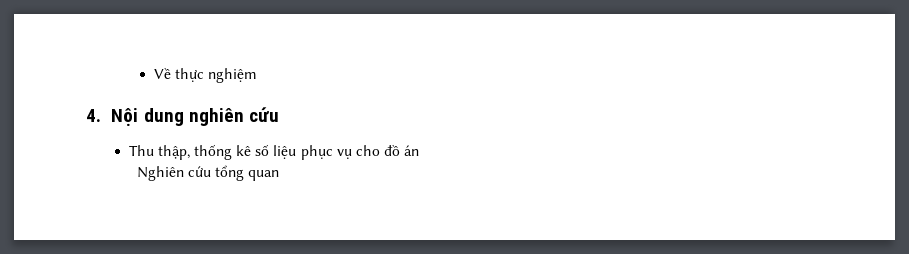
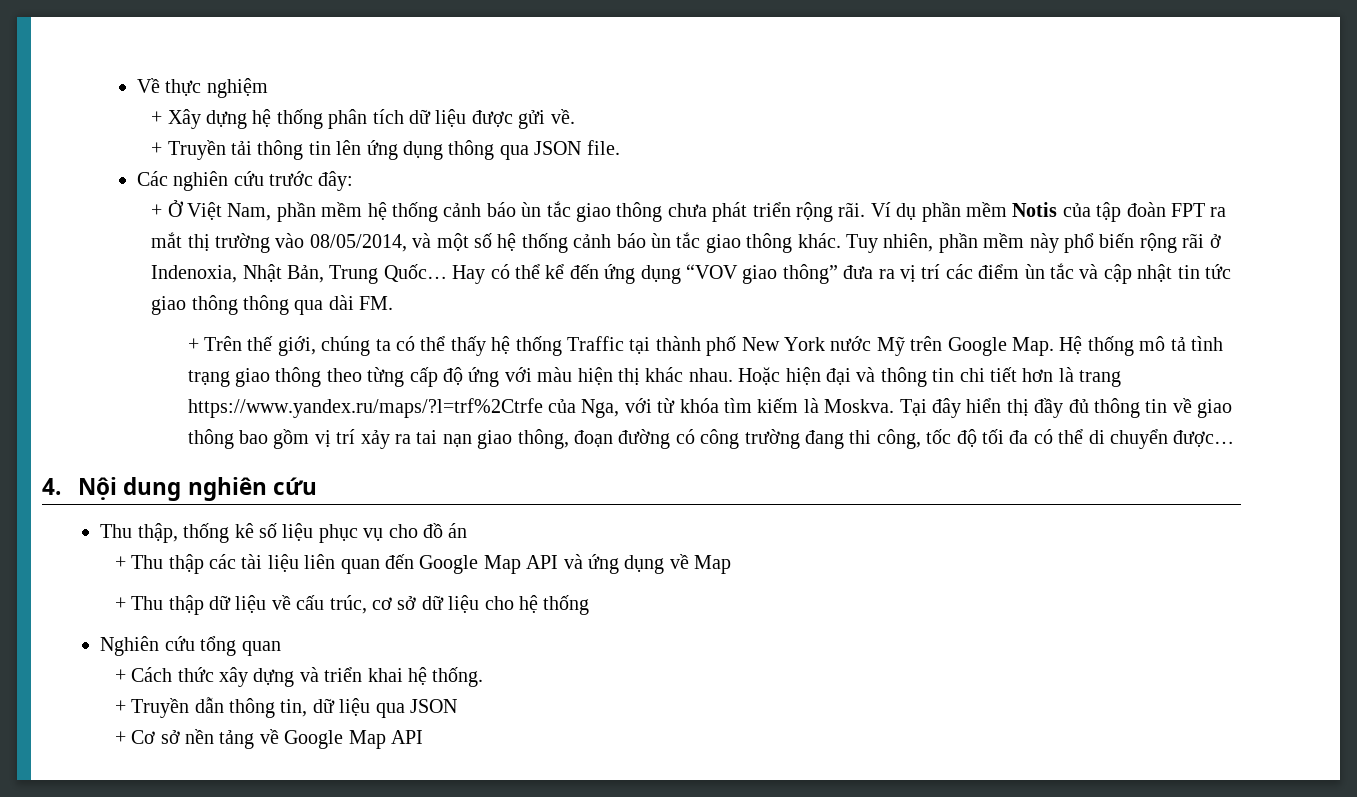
+ + Xây dựng hệ thống phân tích dữ liệu được gửi về.
+ + Truyền tải thông tin lên ứng dụng thông qua JSON file.
+ Các nghiên cứu trước đây:
+ + Ở Việt Nam, phần mềm hệ thống cảnh báo ùn tắc giao thông chưa phát triển rộng rãi. Ví dụ phần mềm Notis của tập đoàn FPT ra mắt thị trường vào 08/05/2014, và một số hệ thống cảnh báo ùn tắc giao thông khác. Tuy nhiên, phần mềm này phổ biến rộng rãi ở Indenoxia, Nhật Bản, Trung Quốc… Hay có thể kể đến ứng dụng “VOV giao thông” đưa ra vị trí các điểm ùn tắc và cập nhật tin tức giao thông thông qua dài FM.
+ + Trên thế giới, chúng ta có thể thấy hệ thống Traffic tại thành phố New York nước Mỹ trên Google Map. Hệ thống mô tả tình trạng giao thông theo từng cấp độ ứng với màu hiện thị khác nhau. Hoặc hiện đại và thông tin chi tiết hơn là trang https://www.yandex.ru/maps/?l=trf%2Ctrfe của Nga, với từ khóa tìm kiếm là Moskva. Tại đây hiển thị đầy đủ thông tin về giao thông bao gồm vị trí xảy ra tai nạn giao thông, đoạn đường có công trường đang thi công, tốc độ tối đa có thể di chuyển được…
+ + Thu thập các tài liệu liên quan đến Google Map API và ứng dụng về Map
+ + Thu thập dữ liệu về cấu trúc, cơ sở dữ liệu cho hệ thống
  Nghiên cứu tổng quan
+ + Cách thức xây dựng và triển khai hệ thống.
+ + Truyền dẫn thông tin, dữ liệu qua JSON
+ + Cơ sở nền tảng về Google Map API

